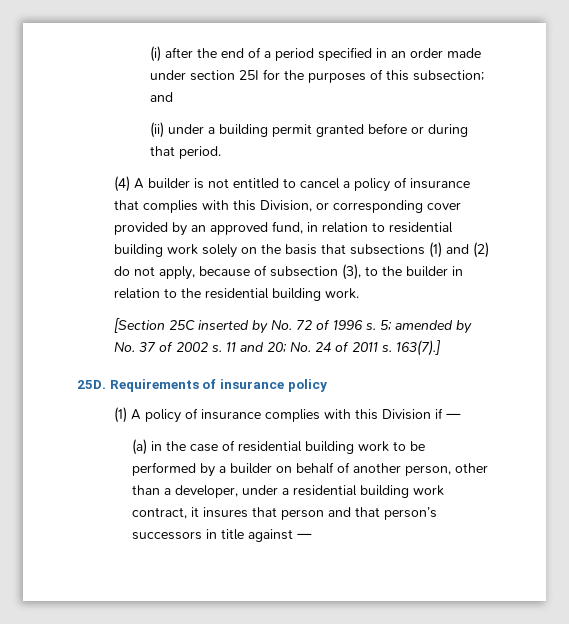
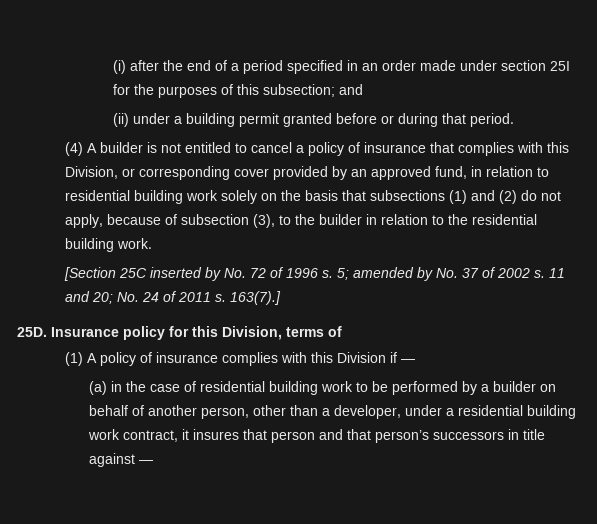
- Requirements of insurance policy
+ Insurance policy for this Division, terms of

